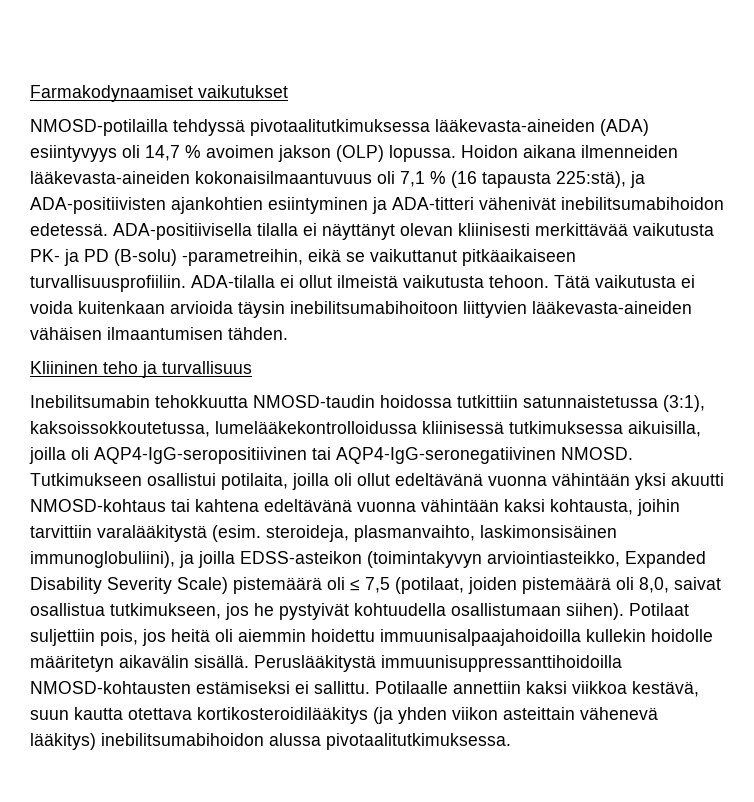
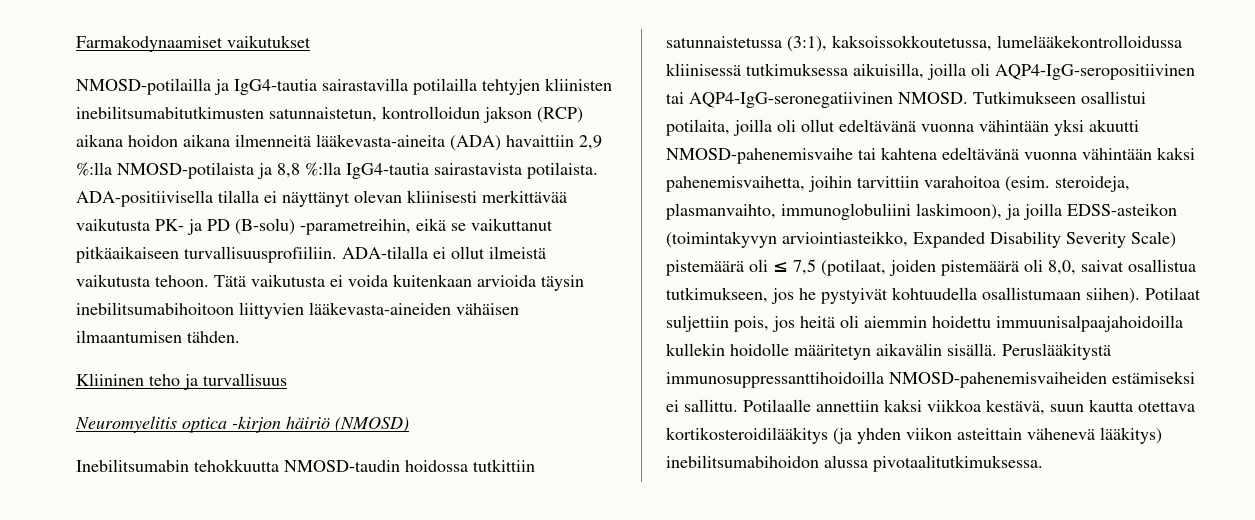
- NMOSD-potilailla tehdyssä pivotaalitutkimuksessa lääkevasta-aineiden (ADA) esiintyvyys oli 14,7 % avoimen jakson (OLP) lopussa. Hoidon aikana ilmenneiden lääkevasta-aineiden kokonaisilmaantuvuus oli 7,1 % (16 tapausta 225:stä), ja ADA-positiivisten ajankohtien esiintyminen ja ADA-titteri vähenivät inebilitsumabihoidon edetessä.
+ NMOSD-potilailla ja IgG4-tautia sairastavilla potilailla tehtyjen kliinisten inebilitsumabitutkimusten satunnaistetun, kontrolloidun jakson (RCP) aikana hoidon aikana ilmenneitä lääkevasta-aineita (ADA) havaittiin 2,9 %:lla NMOSD-potilaista ja 8,8 %:lla IgG4-tautia sairastavista potilaista.
+ Neuromyelitis optica -kirjon häiriö (NMOSD)
- Tutkimukseen osallistui potilaita, joilla oli ollut edeltävänä vuonna vähintään yksi akuutti NMOSD-kohtaus tai kahtena edeltävänä vuonna vähintään kaksi kohtausta, joihin tarvittiin varalääkitystä (esim. steroideja, plasmanvaihto, laskimonsisäinen immunoglobuliini), ja joilla EDSS-asteikon (toimintakyvyn arviointiasteikko, Expanded Disability Severity Scale) pistemäärä oli ≤ 7,5 (potilaat, joiden pistemäärä oli 8,0, saivat osallistua tutkimukseen, jos he pystyivät kohtuudella osallistumaan siihen).
+ Tutkimukseen osallistui potilaita, joilla oli ollut edeltävänä vuonna vähintään yksi akuutti NMOSD-pahenemisvaihe tai kahtena edeltävänä vuonna vähintään kaksi pahenemisvaihetta, joihin tarvittiin varahoitoa (esim. steroideja, plasmanvaihto, immunoglobuliini laskimoon), ja joilla EDSS-asteikon (toimintakyvyn arviointiasteikko, Expanded Disability Severity Scale) pistemäärä oli ≤ 7,5 (potilaat, joiden pistemäärä oli 8,0, saivat osallistua tutkimukseen, jos he pystyivät kohtuudella osallistumaan siihen).
- Peruslääkitystä immuunisuppressanttihoidoilla NMOSD-kohtausten estämiseksi ei sallittu.
+ Peruslääkitystä immunosuppressanttihoidoilla NMOSD-pahenemisvaiheiden estämiseksi ei sallittu.

